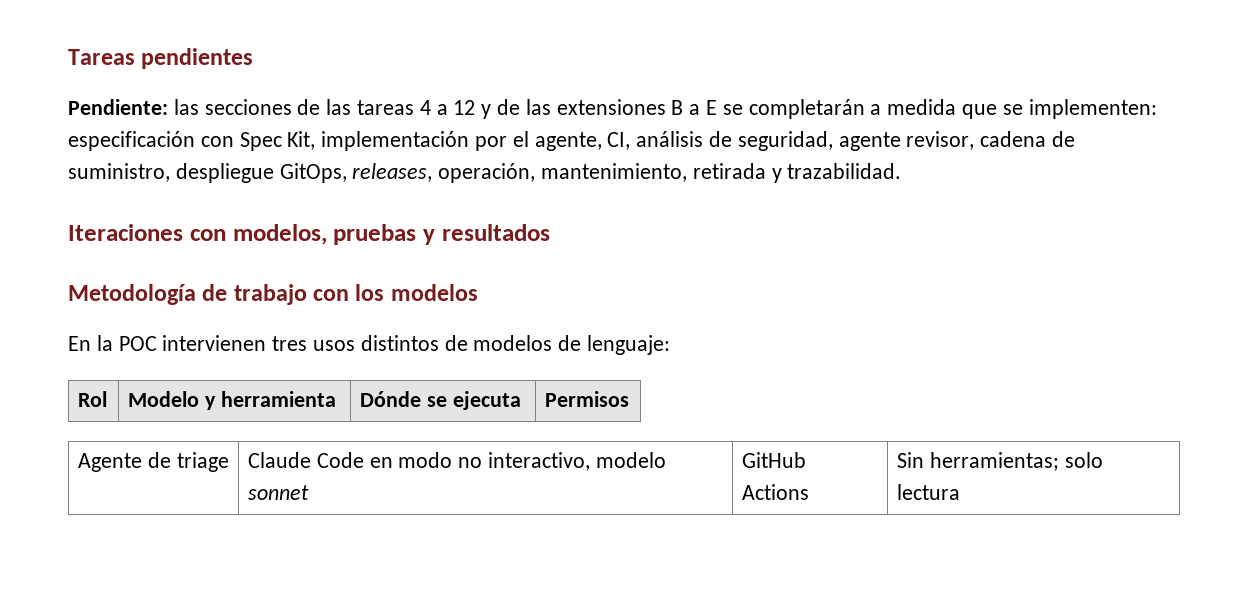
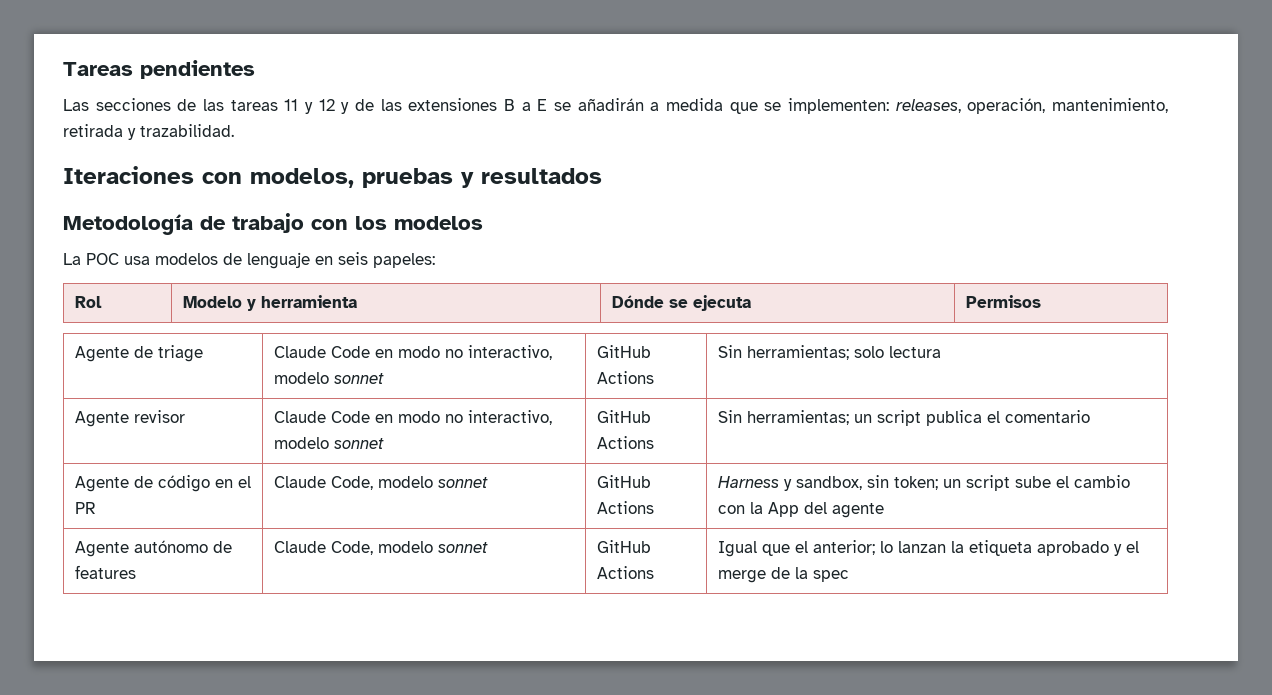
- Pendiente: las secciones de las tareas 4 a 12 y de las extensiones B a E se completarán a medida que se implementen: especificación con Spec Kit, implementación por el agente, CI, análisis de seguridad, agente revisor, cadena de suministro, despliegue GitOps, releases, operación, mantenimiento, retirada y trazabilidad.
+ Las secciones de las tareas 11 y 12 y de las extensiones B a E se añadirán a medida que se implementen: releases, operación, mantenimiento, retirada y trazabilidad.
- En la POC intervienen tres usos distintos de modelos de lenguaje:
+ La POC usa modelos de lenguaje en seis papeles:
+ Agente revisor | Claude Code en modo no interactivo, modelo sonnet | GitHub Actions | Sin herramientas; un script publica el comentario
+ Agente de código en el PR | Claude Code, modelo sonnet | GitHub Actions | Harness y sandbox, sin token; un script sube el cambio con la App del agente
+ Agente autónomo de features | Claude Code, modelo sonnet | GitHub Actions | Igual que el anterior; lo lanzan la etiqueta aprobado y el merge de la spec

